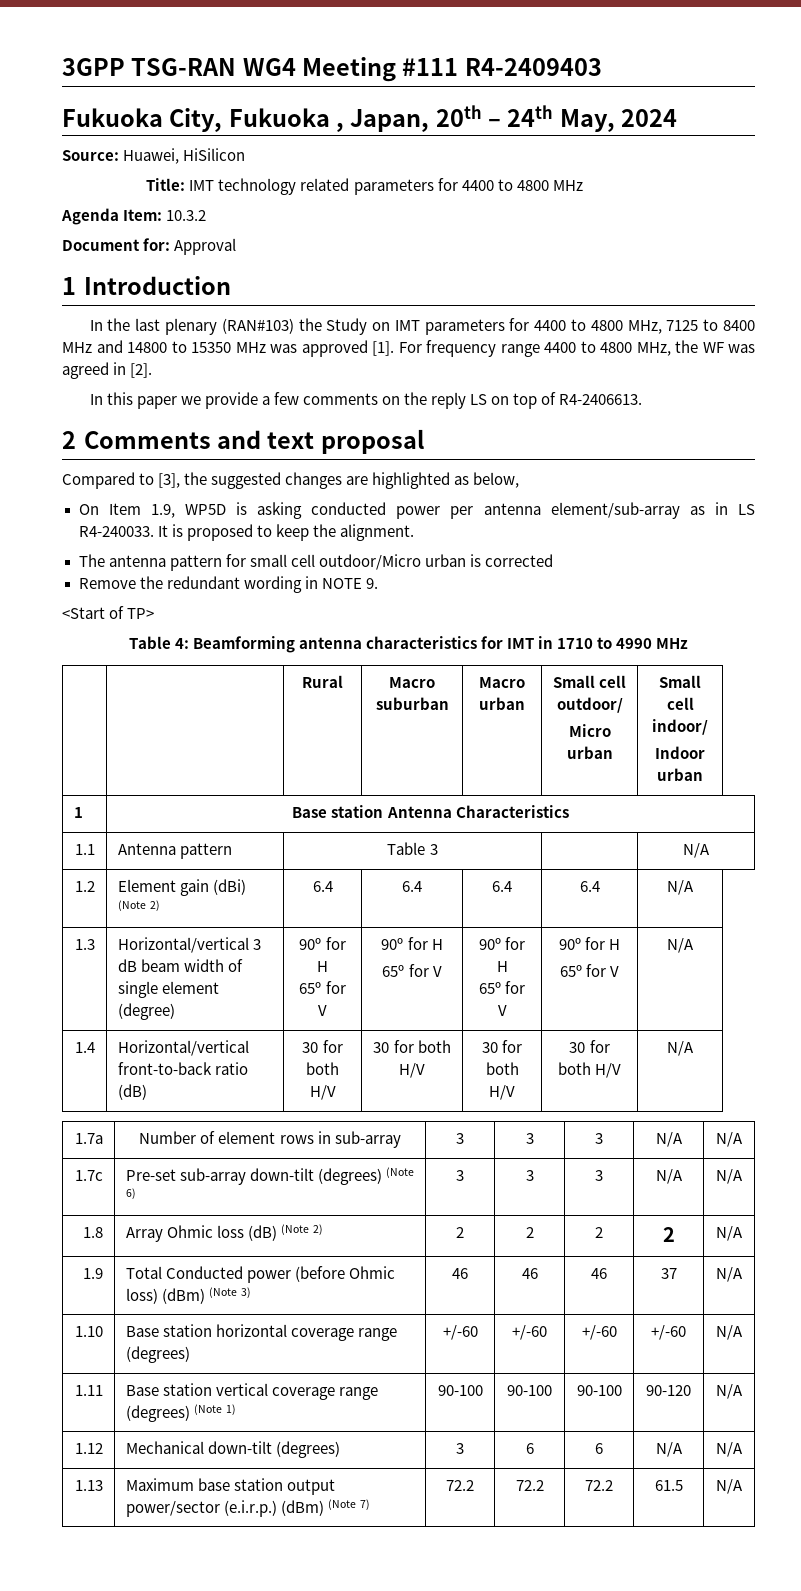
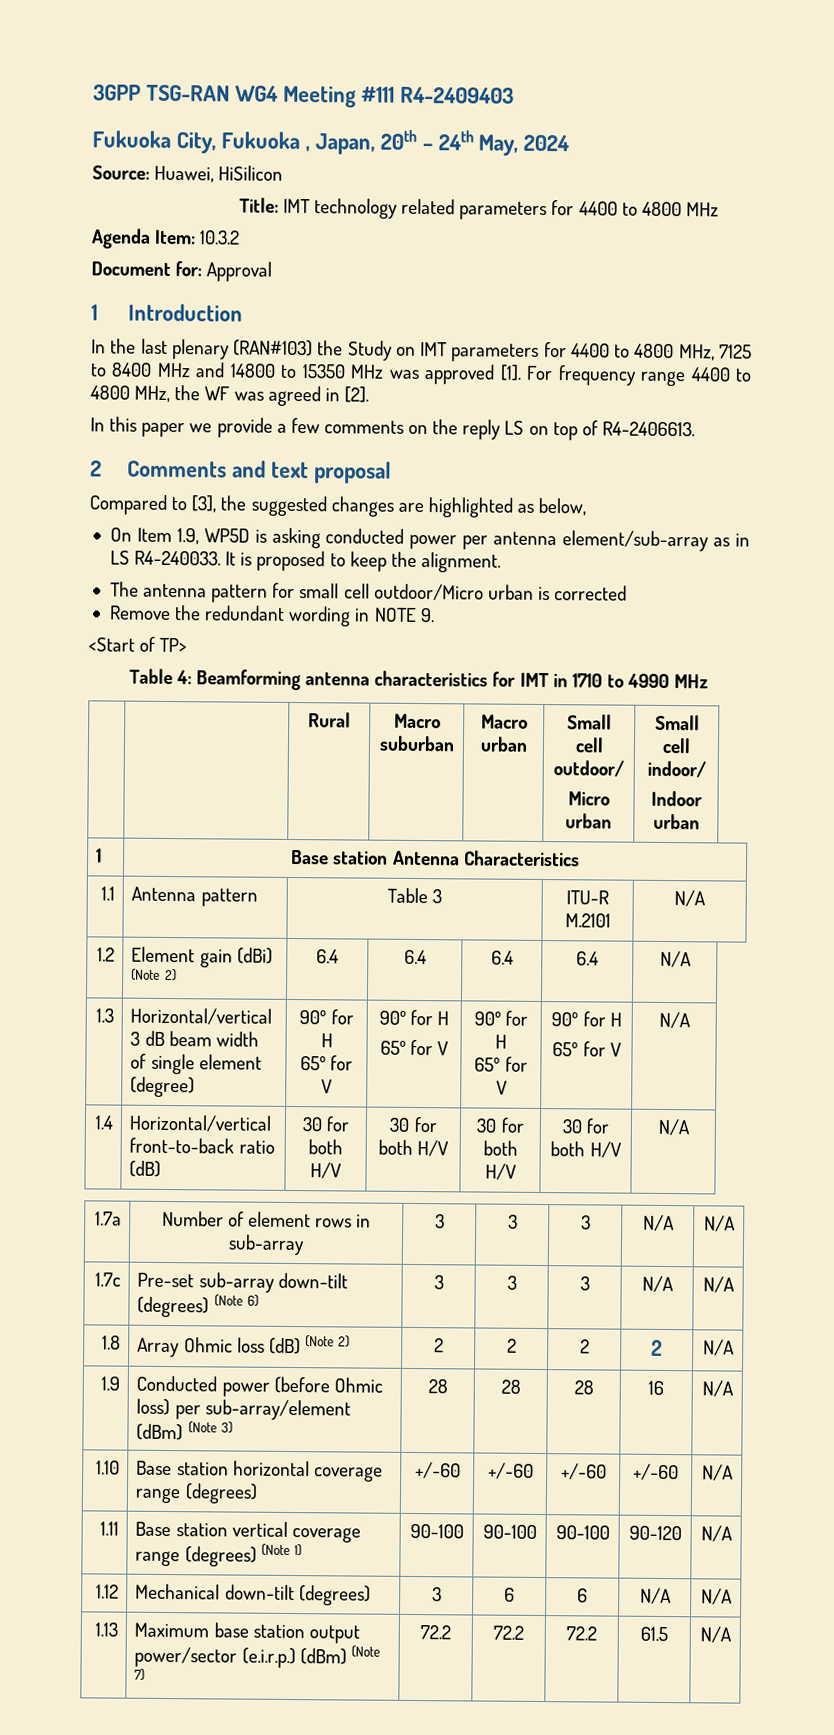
- 1.1 | Antenna pattern | Table 3 | | N/A
+ 1.1 | Antenna pattern | Table 3 | ITU-R M.2101 | N/A
- 1.9 | Total Conducted power (before Ohmic loss) (dBm) (Note 3) | 46 | 46 | 46 | 37 | N/A
+ 1.9 | Conducted power (before Ohmic loss) per sub-array/element (dBm) (Note 3) | 28 | 28 | 28 | 16 | N/A

